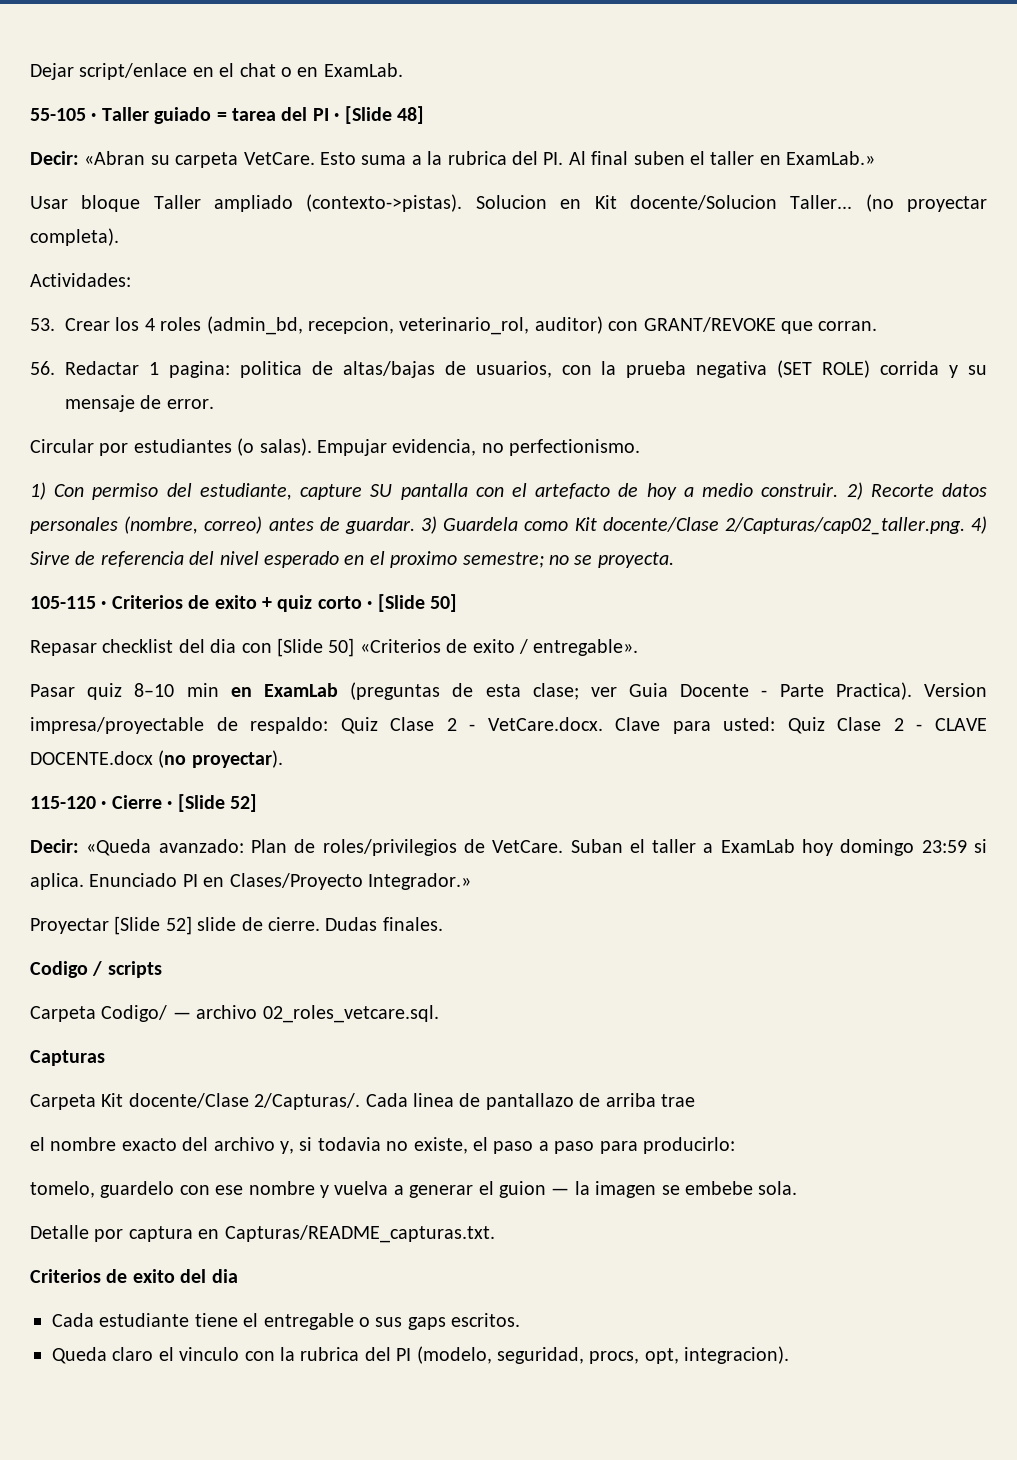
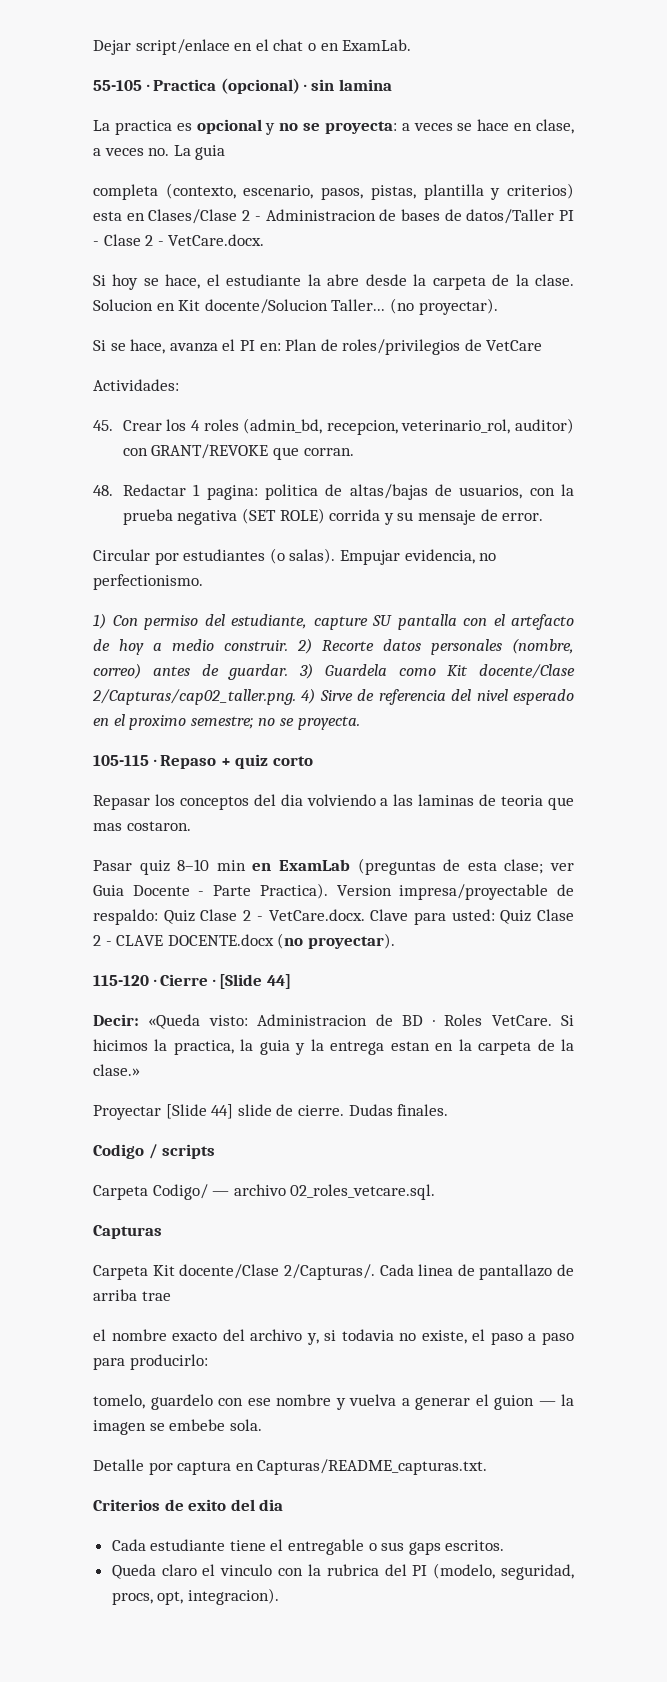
- 55-105 · Taller guiado = tarea del PI · [Slide 48]
- Decir: «Abran su carpeta VetCare. Esto suma a la rubrica del PI. Al final suben el taller en ExamLab.»
- Usar bloque Taller ampliado (contexto->pistas).
+ 55-105 · Practica (opcional) · sin lamina
+ La practica es opcional y no se proyecta: a veces se hace en clase, a veces no. La guia
+ completa (contexto, escenario, pasos, pistas, plantilla y criterios) esta en Clases/Clase 2 - Administracion de bases de datos/Taller PI - Clase 2 - VetCare.docx.
+ Si hoy se hace, el estudiante la abre desde la carpeta de la clase.
- Solucion en Kit docente/Solucion Taller... (no proyectar completa).
+ Solucion en Kit docente/Solucion Taller... (no proyectar).
+ Si se hace, avanza el PI en: Plan de roles/privilegios de VetCare
- 53. Crear los 4 roles (admin_bd, recepcion, veterinario_rol, auditor) con GRANT/REVOKE que corran.
+ 45. Crear los 4 roles (admin_bd, recepcion, veterinario_rol, auditor) con GRANT/REVOKE que corran.
- 56. Redactar 1 pagina: politica de altas/bajas de usuarios, con la prueba negativa (SET ROLE) corrida y su mensaje de error.
+ 48. Redactar 1 pagina: politica de altas/bajas de usuarios, con la prueba negativa (SET ROLE) corrida y su mensaje de error.
- 105-115 · Criterios de exito + quiz corto · [Slide 50]
- Repasar checklist del dia con [Slide 50] «Criterios de exito / entregable».
+ 105-115 · Repaso + quiz corto
+ Repasar los conceptos del dia volviendo a las laminas de teoria que mas costaron.
- 115-120 · Cierre · [Slide 52]
+ 115-120 · Cierre · [Slide 44]
- Decir: «Queda avanzado: Plan de roles/privilegios de VetCare. Suban el taller a ExamLab hoy domingo 23:59 si aplica. Enunciado PI en Clases/Proyecto Integrador.»
+ Decir: «Queda visto: Administracion de BD · Roles VetCare. Si hicimos la practica, la guia y la entrega estan en la carpeta de la clase.»
- Proyectar [Slide 52] slide de cierre.
+ Proyectar [Slide 44] slide de cierre.

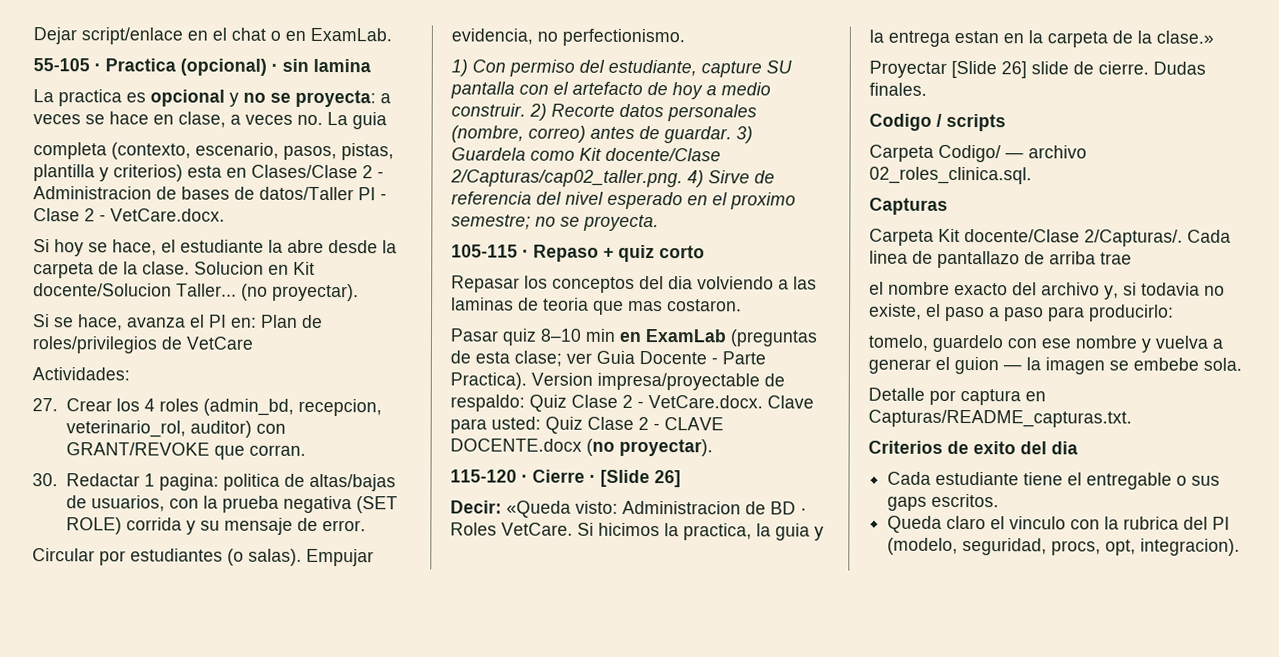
- 45. Crear los 4 roles (admin_bd, recepcion, veterinario_rol, auditor) con GRANT/REVOKE que corran.
+ 27. Crear los 4 roles (admin_bd, recepcion, veterinario_rol, auditor) con GRANT/REVOKE que corran.
- 48. Redactar 1 pagina: politica de altas/bajas de usuarios, con la prueba negativa (SET ROLE) corrida y su mensaje de error.
+ 30. Redactar 1 pagina: politica de altas/bajas de usuarios, con la prueba negativa (SET ROLE) corrida y su mensaje de error.
- 115-120 · Cierre · [Slide 44]
+ 115-120 · Cierre · [Slide 26]
- Proyectar [Slide 44] slide de cierre.
+ Proyectar [Slide 26] slide de cierre.
- Carpeta Codigo/ — archivo 02_roles_vetcare.sql.
+ Carpeta Codigo/ — archivo 02_roles_clinica.sql.

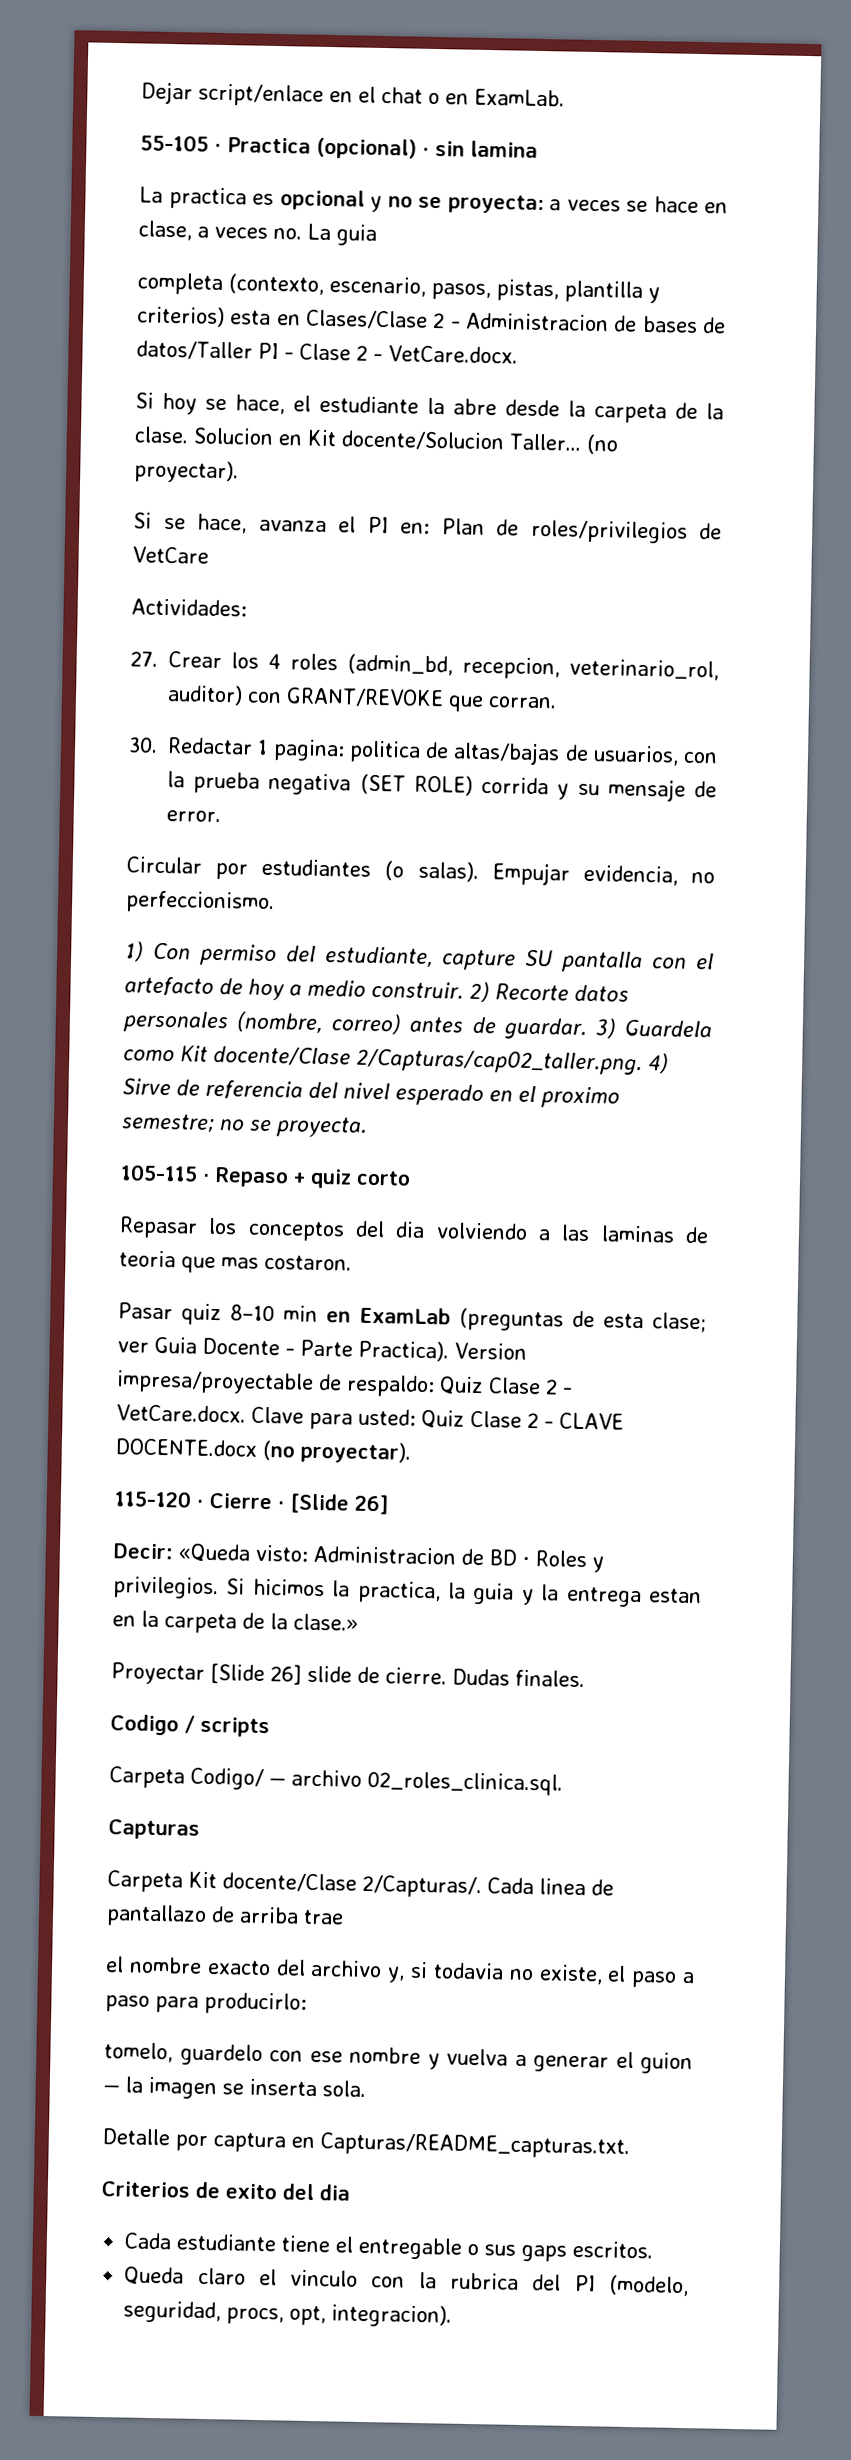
- Empujar evidencia, no perfectionismo.
+ Empujar evidencia, no perfeccionismo.
- Decir: «Queda visto: Administracion de BD · Roles VetCare.
+ Decir: «Queda visto: Administracion de BD · Roles y privilegios.
- tomelo, guardelo con ese nombre y vuelva a generar el guion — la imagen se embebe sola.
+ tomelo, guardelo con ese nombre y vuelva a generar el guion — la imagen se inserta sola.

